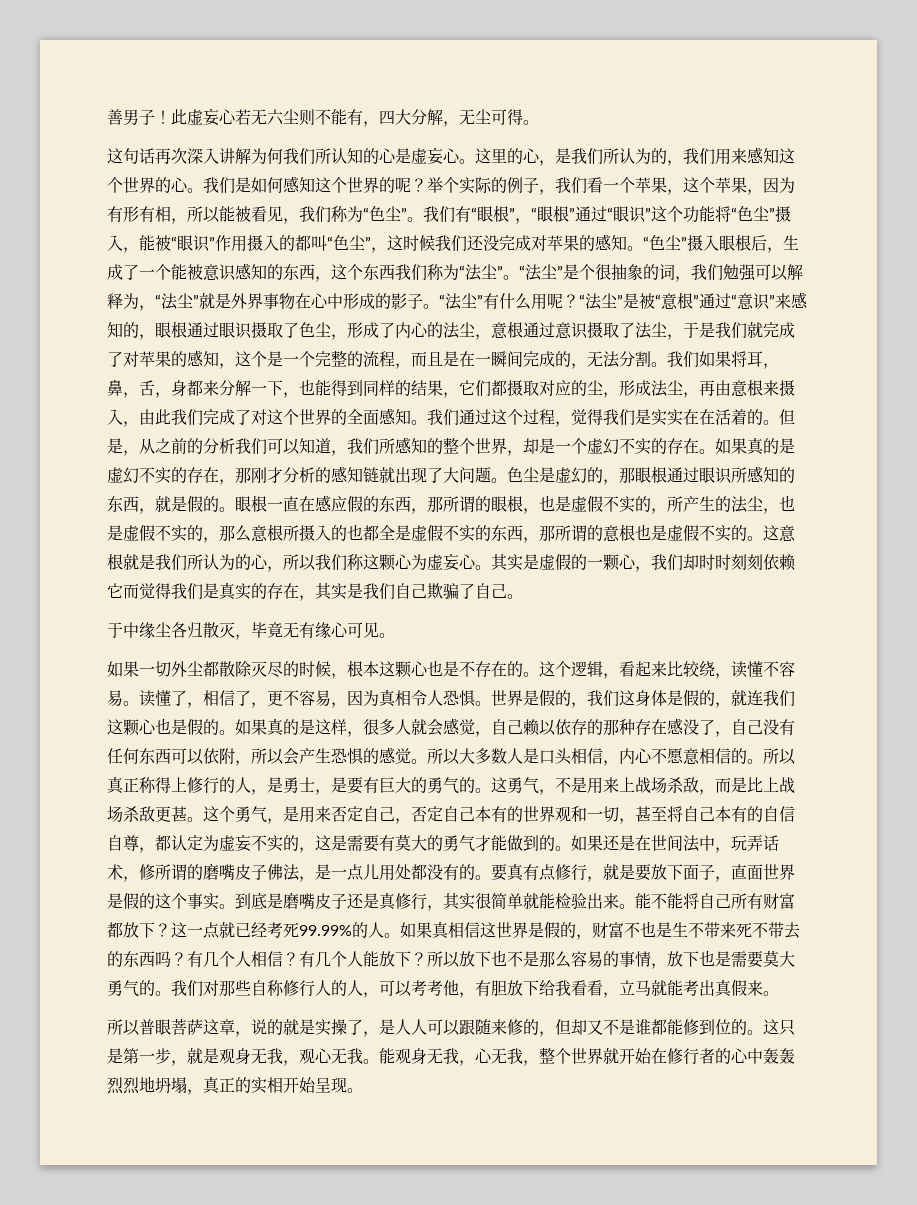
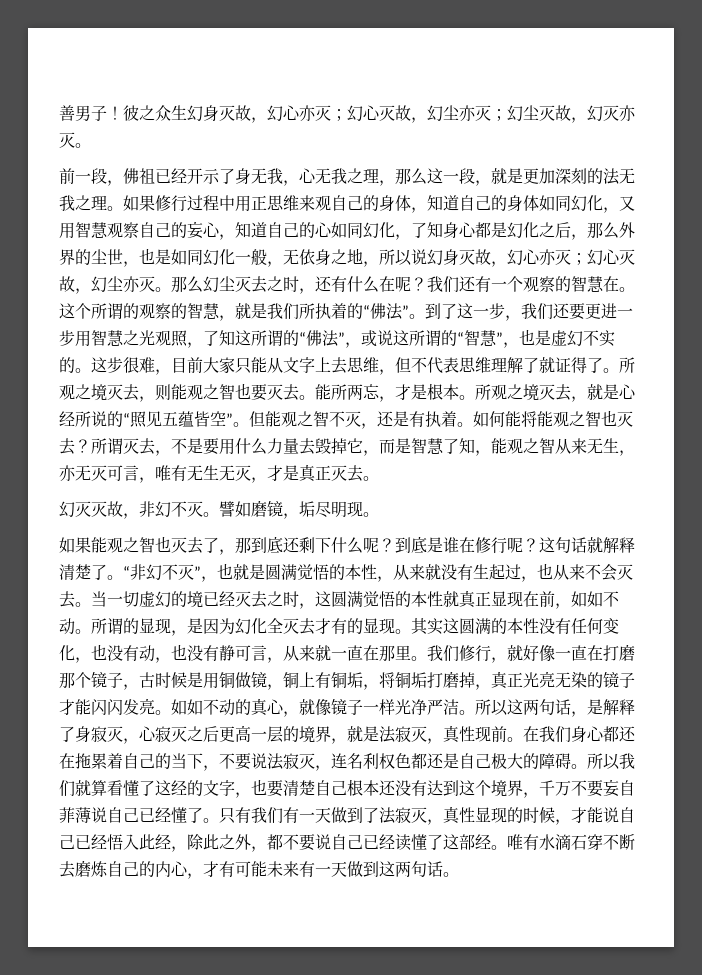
- 此虚妄心若无六尘则不能有，四大分解，无尘可得。
- 这句话再次深入讲解为何我们所认知的心是虚妄心。这里的心，是我们所认为的，我们用来感知这个世界的心。我们是如何感知这个世界的呢？举个实际的例子，我们看一个苹果，这个苹果，因为有形有相，所以能被看见，我们称为“色尘”。我们有“眼根”，“眼根”通过“眼识”这个功能将“色尘”摄入，能被“眼识”作用摄入的都叫“色尘”，这时候我们还没完成对苹果的感知。“色尘”摄入眼根后，生成了一个能被意识感知的东西，这个东西我们称为“法尘”。“法尘”是个很抽象的词，我们勉强可以解释为，“法尘”就是外界事物在心中形成的影子。“法尘”有什么用呢？“法尘”是被“意根”通过“意识”来感知的，眼根通过眼识摄取了色尘，形成了内心的法尘，意根通过意识摄取了法尘，于是我们就完成了对苹果的感知，这个是一个完整的流程，而且是在一瞬间完成的，无法分割。我们如果将耳，鼻，舌，身都来分解一下，也能得到同样的结果，它们都摄取对应的尘，形成法尘，再由意根来摄入，由此我们完成了对这个世界的全面感知。我们通过这个过程，觉得我们是实实在在活着的。但是，从之前的分析我们可以知道，我们所感知的整个世界，却是一个虚幻不实的存在。如果真的是虚幻不实的存在，那刚才分析的感知链就出现了大问题。色尘是虚幻的，那眼根通过眼识所感知的东西，就是假的。眼根一直在感应假的东西，那所谓的眼根，也是虚假不实的，所产生的法尘，也是虚假不实的，那么意根所摄入的也都全是虚假不实的东西，那所谓的意根也是虚假不实的。这意根就是我们所认为的心，所以我们称这颗心为虚妄心。其实是虚假的一颗心，我们却时时刻刻依赖它而觉得我们是真实的存在，其实是我们自己欺骗了自己。
- 于中缘尘各归散灭，毕竟无有缘心可见。
- 如果一切外尘都散除灭尽的时候，根本这颗心也是不存在的。这个逻辑，看起来比较绕，读懂不容易。读懂了，相信了，更不容易，因为真相令人恐惧。世界是假的，我们这身体是假的，就连我们这颗心也是假的。如果真的是这样，很多人就会感觉，自己赖以依存的那种存在感没了，自己没有任何东西可以依附，所以会产生恐惧的感觉。所以大多数人是口头相信，内心不愿意相信的。所以真正称得上修行的人，是勇士，是要有巨大的勇气的。这勇气，不是用来上战场杀敌，而是比上战场杀敌更甚。这个勇气，是用来否定自己，否定自己本有的世界观和一切，甚至将自己本有的自信自尊，都认定为虚妄不实的，这是需要有莫大的勇气才能做到的。如果还是在世间法中，玩弄话术，修所谓的磨嘴皮子佛法，是一点儿用处都没有的。要真有点修行，就是要放下面子，直面世界是假的这个事实。到底是磨嘴皮子还是真修行，其实很简单就能检验出来。能不能将自己所有财富都放下？这一点就已经考死99.99%的人。如果真相信这世界是假的，财富不也是生不带来死不带去的东西吗？有几个人相信？有几个人能放下？所以放下也不是那么容易的事情，放下也是需要莫大勇气的。我们对那些自称修行人的人，可以考考他，有胆放下给我看看，立马就能考出真假来。
- 所以普眼菩萨这章，说的就是实操了，是人人可以跟随来修的，但却又不是谁都能修到位的。这只是第一步，就是观身无我，观心无我。能观身无我，心无我，整个世界就开始在修行者的心中轰轰烈烈地坍塌，真正的实相开始呈现。
+ 彼之众生幻身灭故，幻心亦灭；幻心灭故，幻尘亦灭；幻尘灭故，幻灭亦灭。
+ 前一段，佛祖已经开示了身无我，心无我之理，那么这一段，就是更加深刻的法无我之理。如果修行过程中用正思维来观自己的身体，知道自己的身体如同幻化，又用智慧观察自己的妄心，知道自己的心如同幻化，了知身心都是幻化之后，那么外界的尘世，也是如同幻化一般，无依身之地，所以说幻身灭故，幻心亦灭；幻心灭故，幻尘亦灭。那么幻尘灭去之时，还有什么在呢？我们还有一个观察的智慧在。这个所谓的观察的智慧，就是我们所执着的“佛法”。到了这一步，我们还要更进一步用智慧之光观照，了知这所谓的“佛法”，或说这所谓的“智慧”，也是虚幻不实的。这步很难，目前大家只能从文字上去思维，但不代表思维理解了就证得了。所观之境灭去，则能观之智也要灭去。能所两忘，才是根本。所观之境灭去，就是心经所说的“照见五蕴皆空”。但能观之智不灭，还是有执着。如何能将能观之智也灭去？所谓灭去，不是要用什么力量去毁掉它，而是智慧了知，能观之智从来无生，亦无灭可言，唯有无生无灭，才是真正灭去。
+ 幻灭灭故，非幻不灭。譬如磨镜，垢尽明现。
+ 如果能观之智也灭去了，那到底还剩下什么呢？到底是谁在修行呢？这句话就解释清楚了。“非幻不灭”，也就是圆满觉悟的本性，从来就没有生起过，也从来不会灭去。当一切虚幻的境已经灭去之时，这圆满觉悟的本性就真正显现在前，如如不动。所谓的显现，是因为幻化全灭去才有的显现。其实这圆满的本性没有任何变化，也没有动，也没有静可言，从来就一直在那里。我们修行，就好像一直在打磨那个镜子，古时候是用铜做镜，铜上有铜垢，将铜垢打磨掉，真正光亮无染的镜子才能闪闪发亮。如如不动的真心，就像镜子一样光净严洁。所以这两句话，是解释了身寂灭，心寂灭之后更高一层的境界，就是法寂灭，真性现前。在我们身心都还在拖累着自己的当下，不要说法寂灭，连名利权色都还是自己极大的障碍。所以我们就算看懂了这经的文字，也要清楚自己根本还没有达到这个境界，千万不要妄自菲薄说自己已经懂了。只有我们有一天做到了法寂灭，真性显现的时候，才能说自己已经悟入此经，除此之外，都不要说自己已经读懂了这部经。唯有水滴石穿不断去磨炼自己的内心，才有可能未来有一天做到这两句话。

